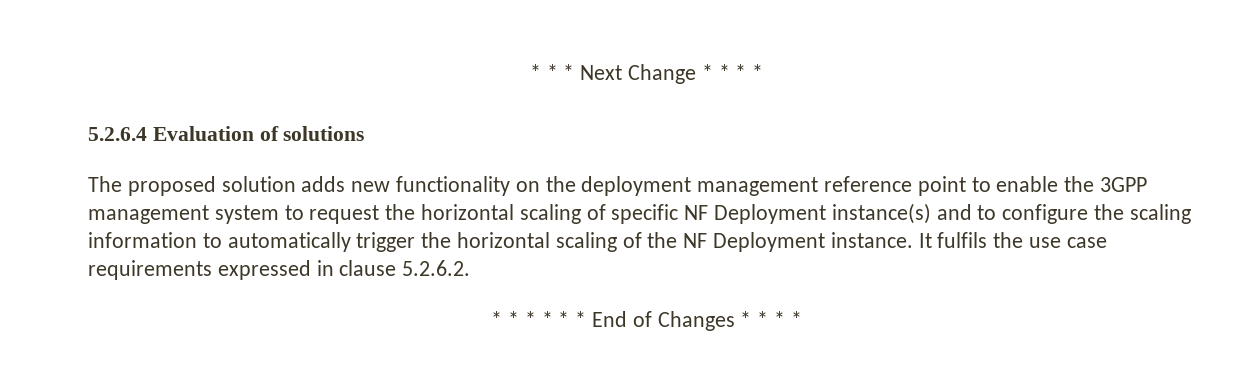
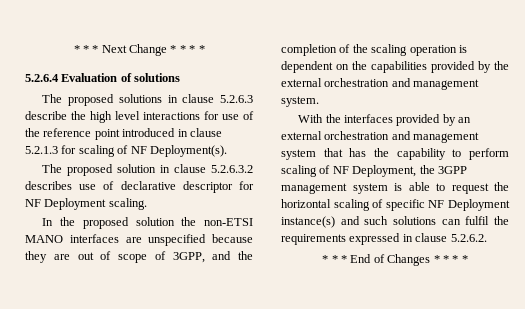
- The proposed solution adds new functionality on the deployment management reference point to enable the 3GPP management system to request the horizontal scaling of specific NF Deployment instance(s) and to configure the scaling information to automatically trigger the horizontal scaling of the NF Deployment instance. It fulfils the use case requirements expressed in clause 5.2.6.2.
+ The proposed solutions in clause 5.2.6.3 describe the high level interactions for use of the reference point introduced in clause 5.2.1.3 for scaling of NF Deployment(s).
+ The proposed solution in clause 5.2.6.3.2 describes use of declarative descriptor for NF Deployment scaling.
+ In the proposed solution the non-ETSI MANO interfaces are unspecified because they are out of scope of 3GPP, and the completion of the scaling operation is dependent on the capabilities provided by the external orchestration and management system.
+ With the interfaces provided by an external orchestration and management system that has the capability to perform scaling of NF Deployment, the 3GPP management system is able to request the horizontal scaling of specific NF Deployment instance(s) and such solutions can fulfil the requirements expressed in clause 5.2.6.2.
- * * * * * * End of Changes * * * *
+ * * * End of Changes * * * *

